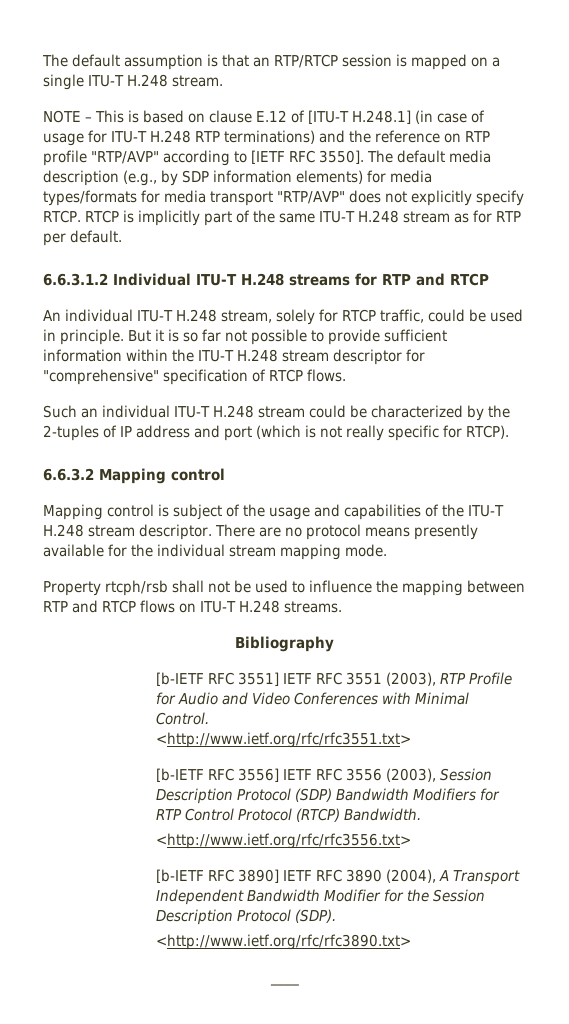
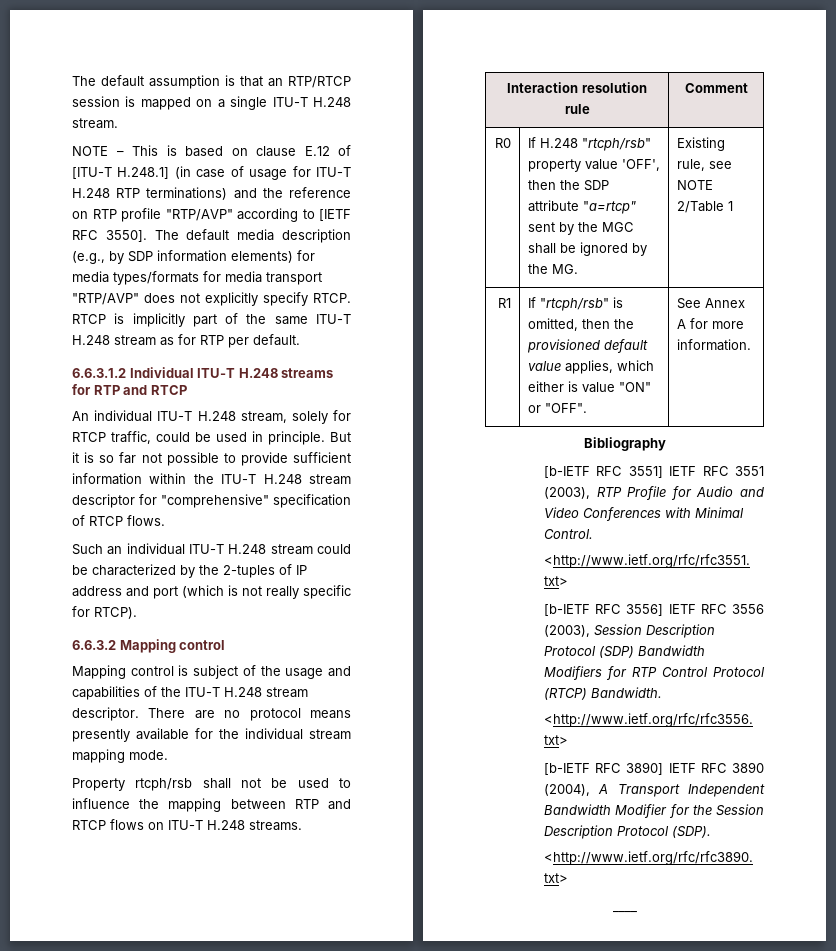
+ Interaction resolution rule | Comment
+ R0 | If H.248 "rtcph/rsb" property value 'OFF', then the SDP attribute "a=rtcp" sent by the MGC shall be ignored by the MG. | Existing rule, see NOTE 2/Table 1
+ R1 | If "rtcph/rsb" is omitted, then the provisioned default value applies, which either is value "ON" or "OFF". | See Annex A for more information.

